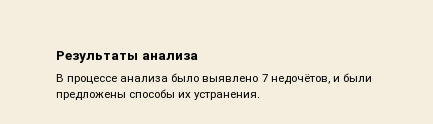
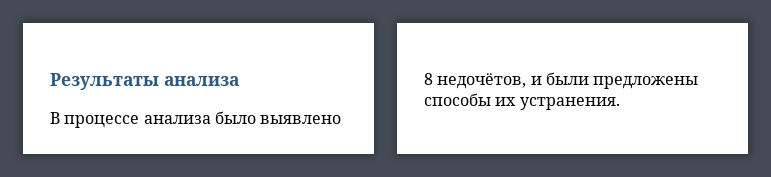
- В процессе анализа было выявлено 7 недочётов, и были предложены способы их устранения.
+ В процессе анализа было выявлено 8 недочётов, и были предложены способы их устранения.

